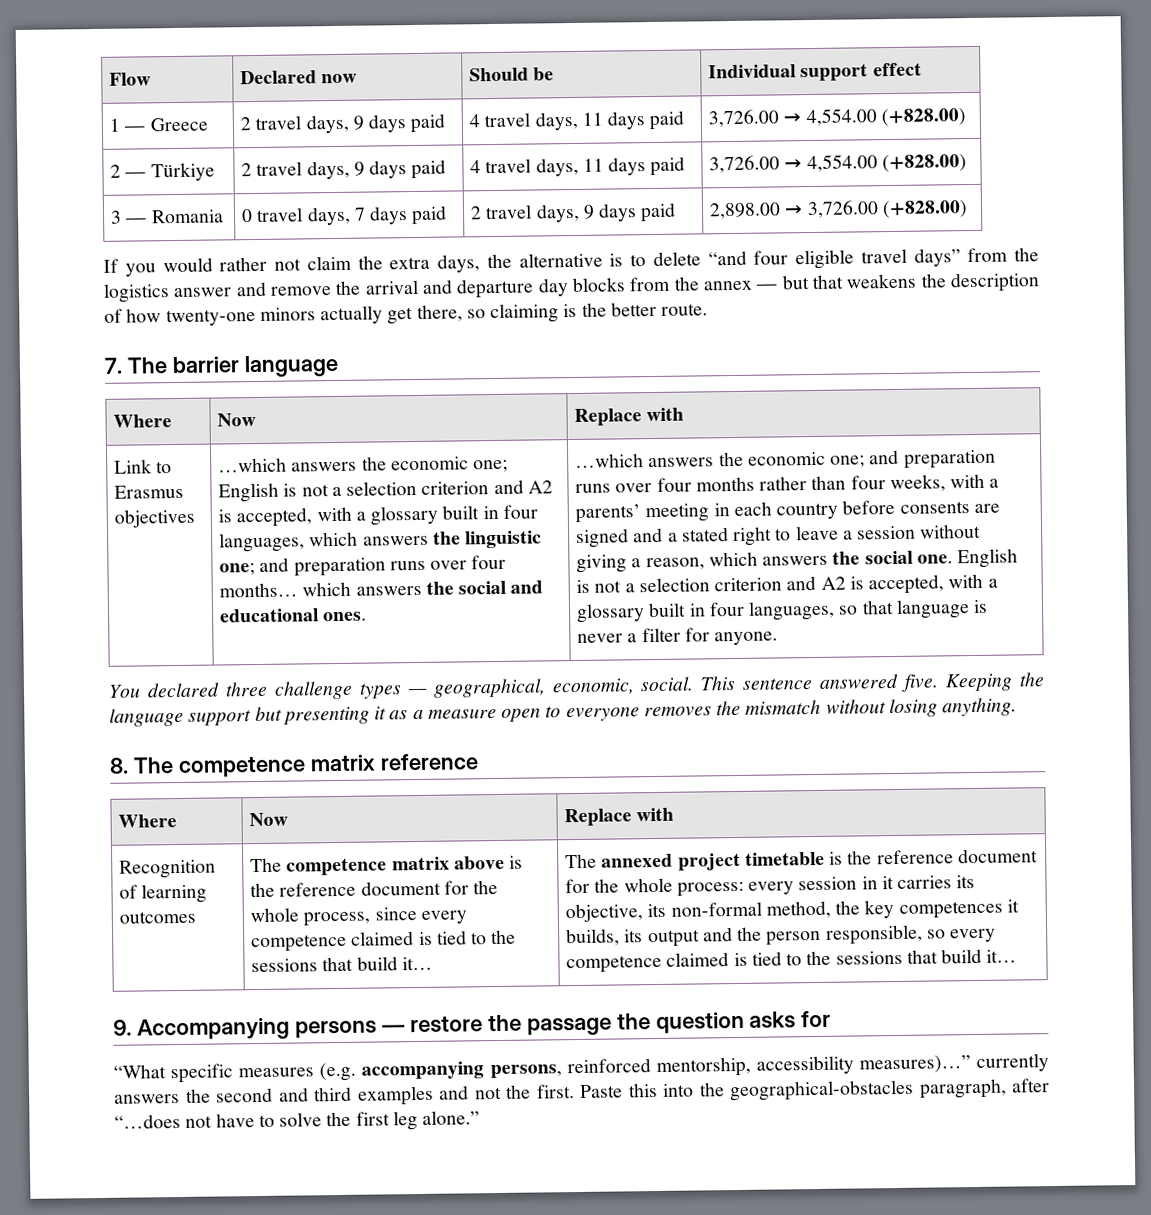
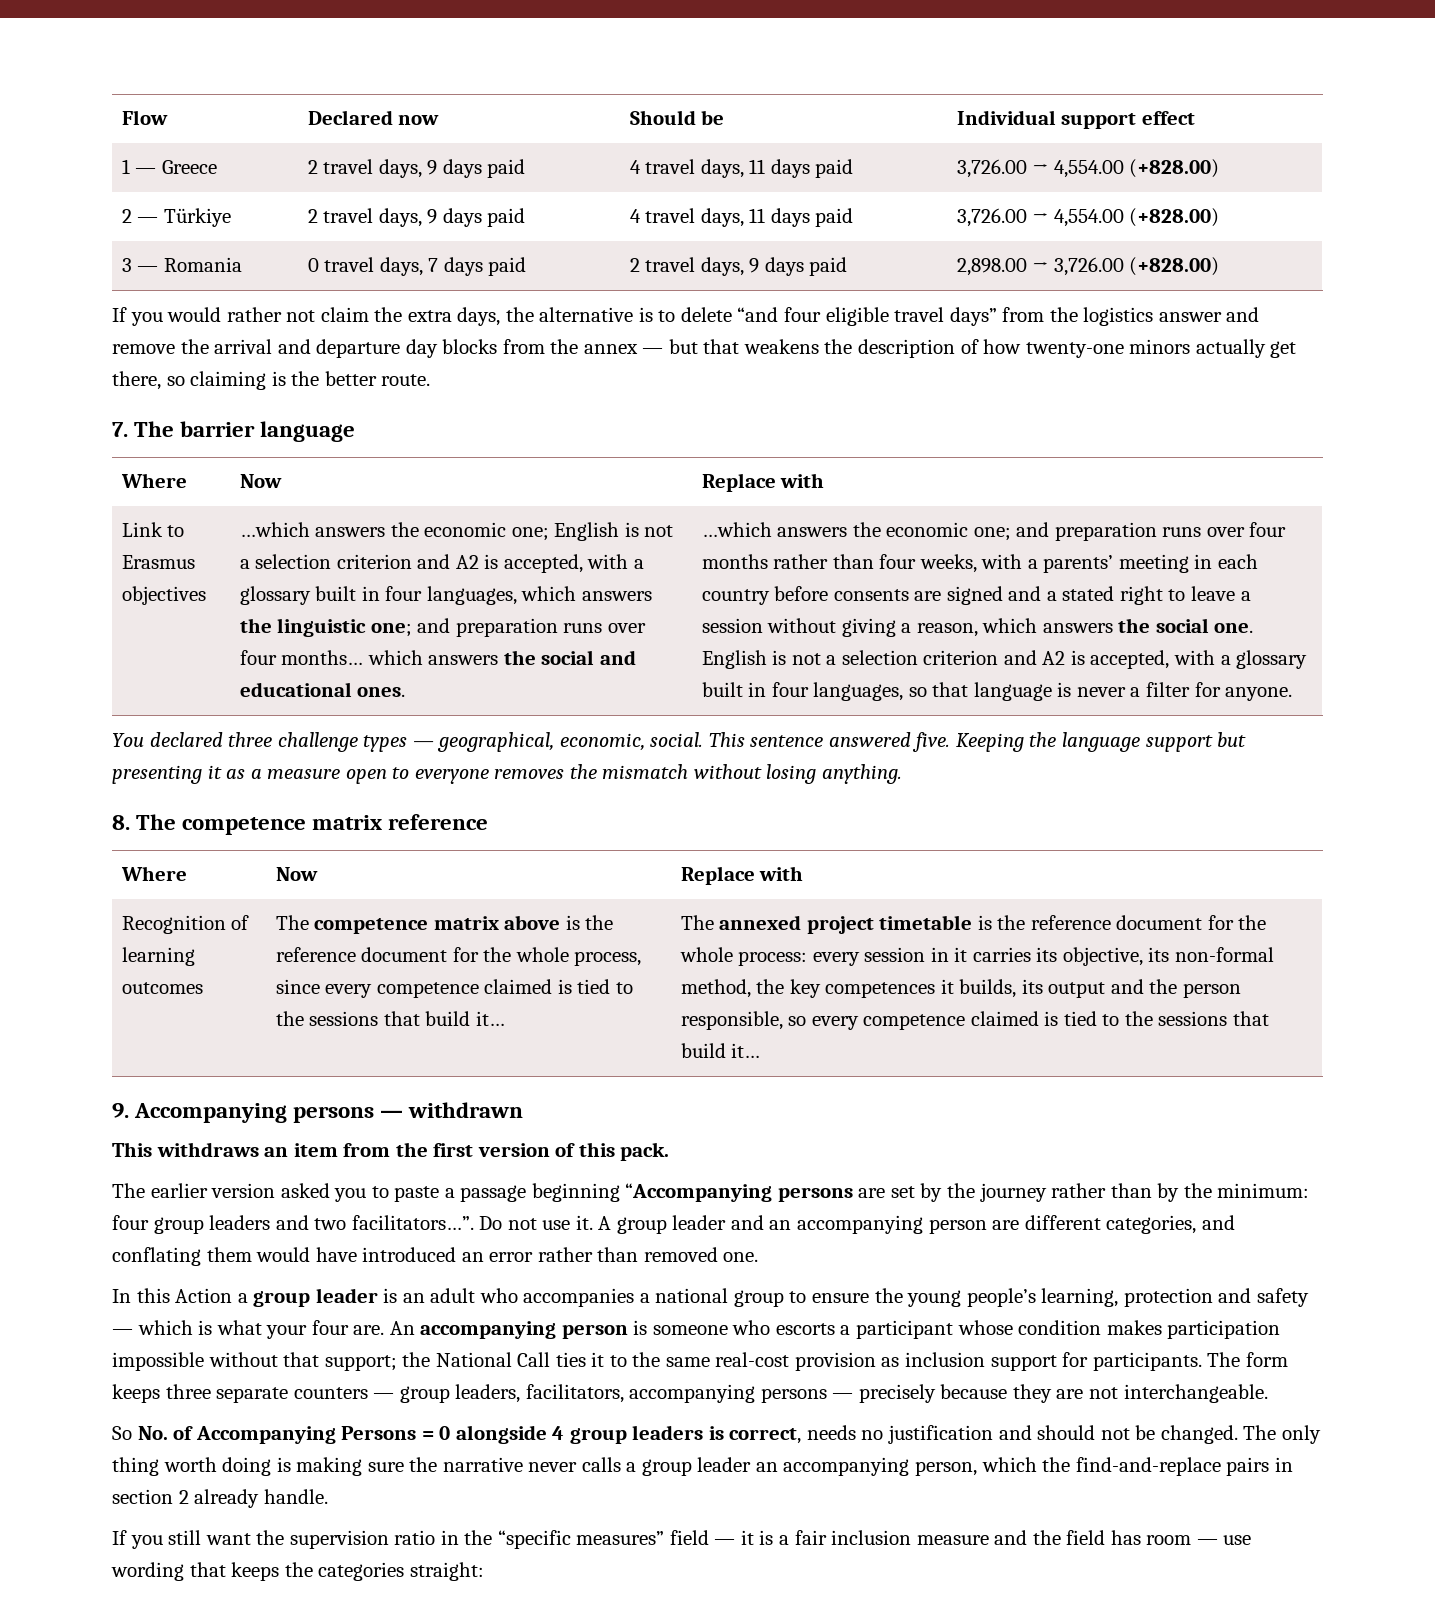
- 9. Accompanying persons — restore the passage the question asks for
- “What specific measures (e.g. accompanying persons, reinforced mentorship, accessibility measures)…” currently answers the second and third examples and not the first. Paste this into the geographical-obstacles paragraph, after “…does not have to solve the first leg alone.”
+ 9. Accompanying persons — withdrawn
+ This withdraws an item from the first version of this pack.
+ The earlier version asked you to paste a passage beginning “Accompanying persons are set by the journey rather than by the minimum: four group leaders and two facilitators…”. Do not use it. A group leader and an accompanying person are different categories, and conflating them would have introduced an error rather than removed one.
+ In this Action a group leader is an adult who accompanies a national group to ensure the young people’s learning, protection and safety — which is what your four are. An accompanying person is someone who escorts a participant whose condition makes participation impossible without that support; the National Call ties it to the same real-cost provision as inclusion support for participants. The form keeps three separate counters — group leaders, facilitators, accompanying persons — precisely because they are not interchangeable.
+ So No. of Accompanying Persons = 0 alongside 4 group leaders is correct, needs no justification and should not be changed. The only thing worth doing is making sure the narrative never calls a group leader an accompanying person, which the find-and-replace pairs in section 2 already handle.
+ If you still want the supervision ratio in the “specific measures” field — it is a fair inclusion measure and the field has room — use wording that keeps the categories straight:

